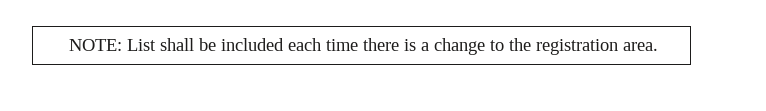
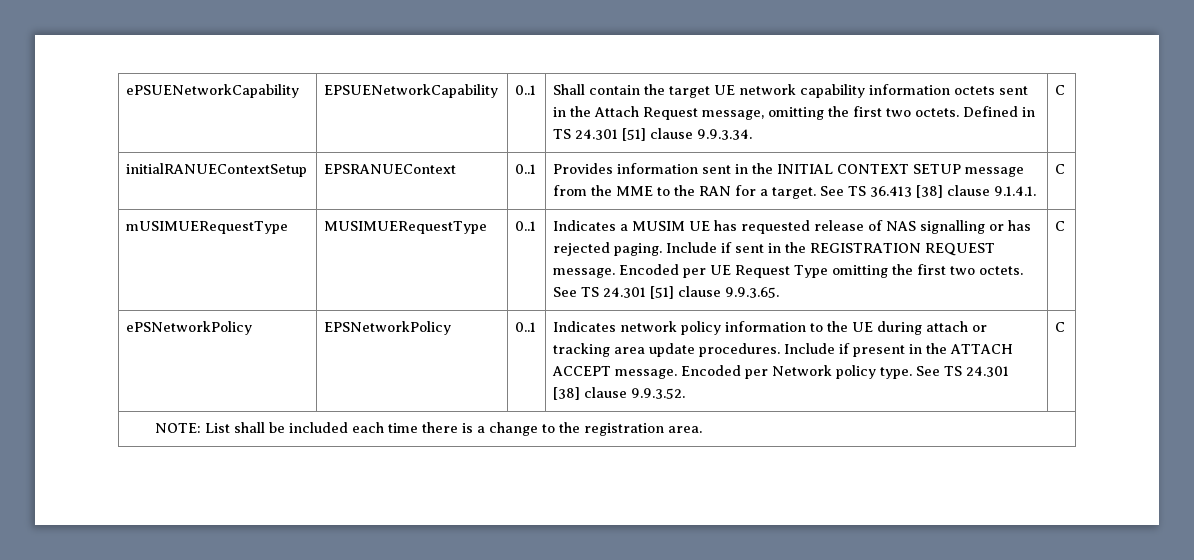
+ ePSUENetworkCapability | EPSUENetworkCapability | 0..1 | Shall contain the target UE network capability information octets sent in the Attach Request message, omitting the first two octets. Defined in TS 24.301 [51] clause 9.9.3.34. | C
+ initialRANUEContextSetup | EPSRANUEContext | 0..1 | Provides information sent in the INITIAL CONTEXT SETUP message from the MME to the RAN for a target. See TS 36.413 [38] clause 9.1.4.1. | C
+ mUSIMUERequestType | MUSIMUERequestType | 0..1 | Indicates a MUSIM UE has requested release of NAS signalling or has rejected paging. Include if sent in the REGISTRATION REQUEST message. Encoded per UE Request Type omitting the first two octets. See TS 24.301 [51] clause 9.9.3.65. | C
+ ePSNetworkPolicy | EPSNetworkPolicy | 0..1 | Indicates network policy information to the UE during attach or tracking area update procedures. Include if present in the ATTACH ACCEPT message. Encoded per Network policy type. See TS 24.301 [38] clause 9.9.3.52. | C

